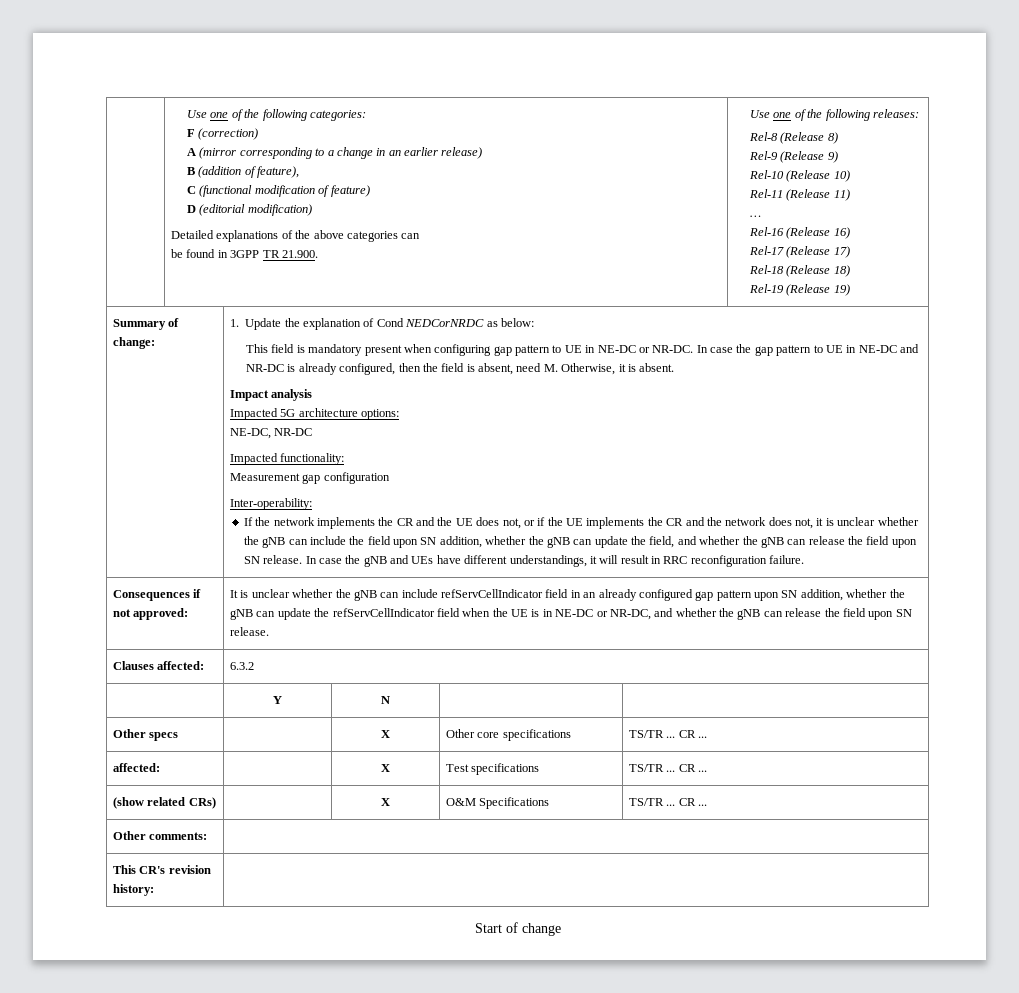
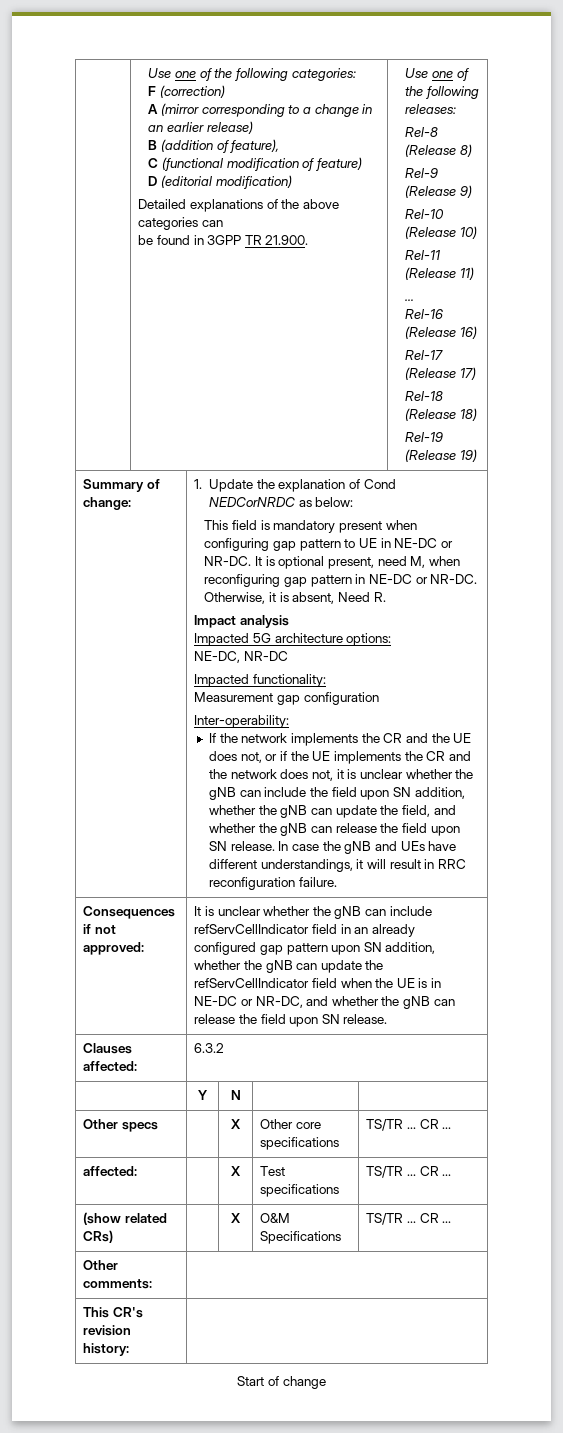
- In case the gap pattern to UE in NE-DC and NR-DC is already configured, then the field is absent, need M. Otherwise, it is absent.
+ It is optional present, need M, when reconfiguring gap pattern in NE-DC or NR-DC. Otherwise, it is absent, Need R.

